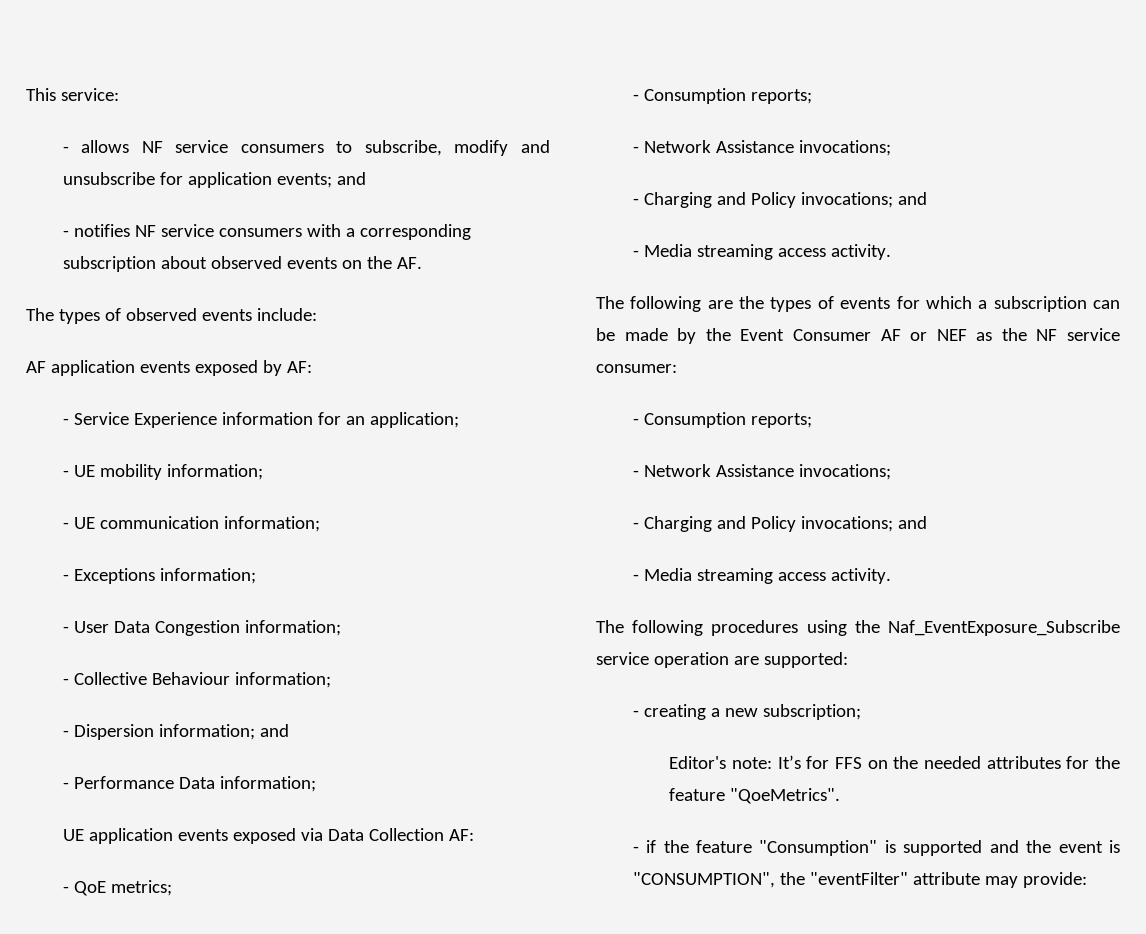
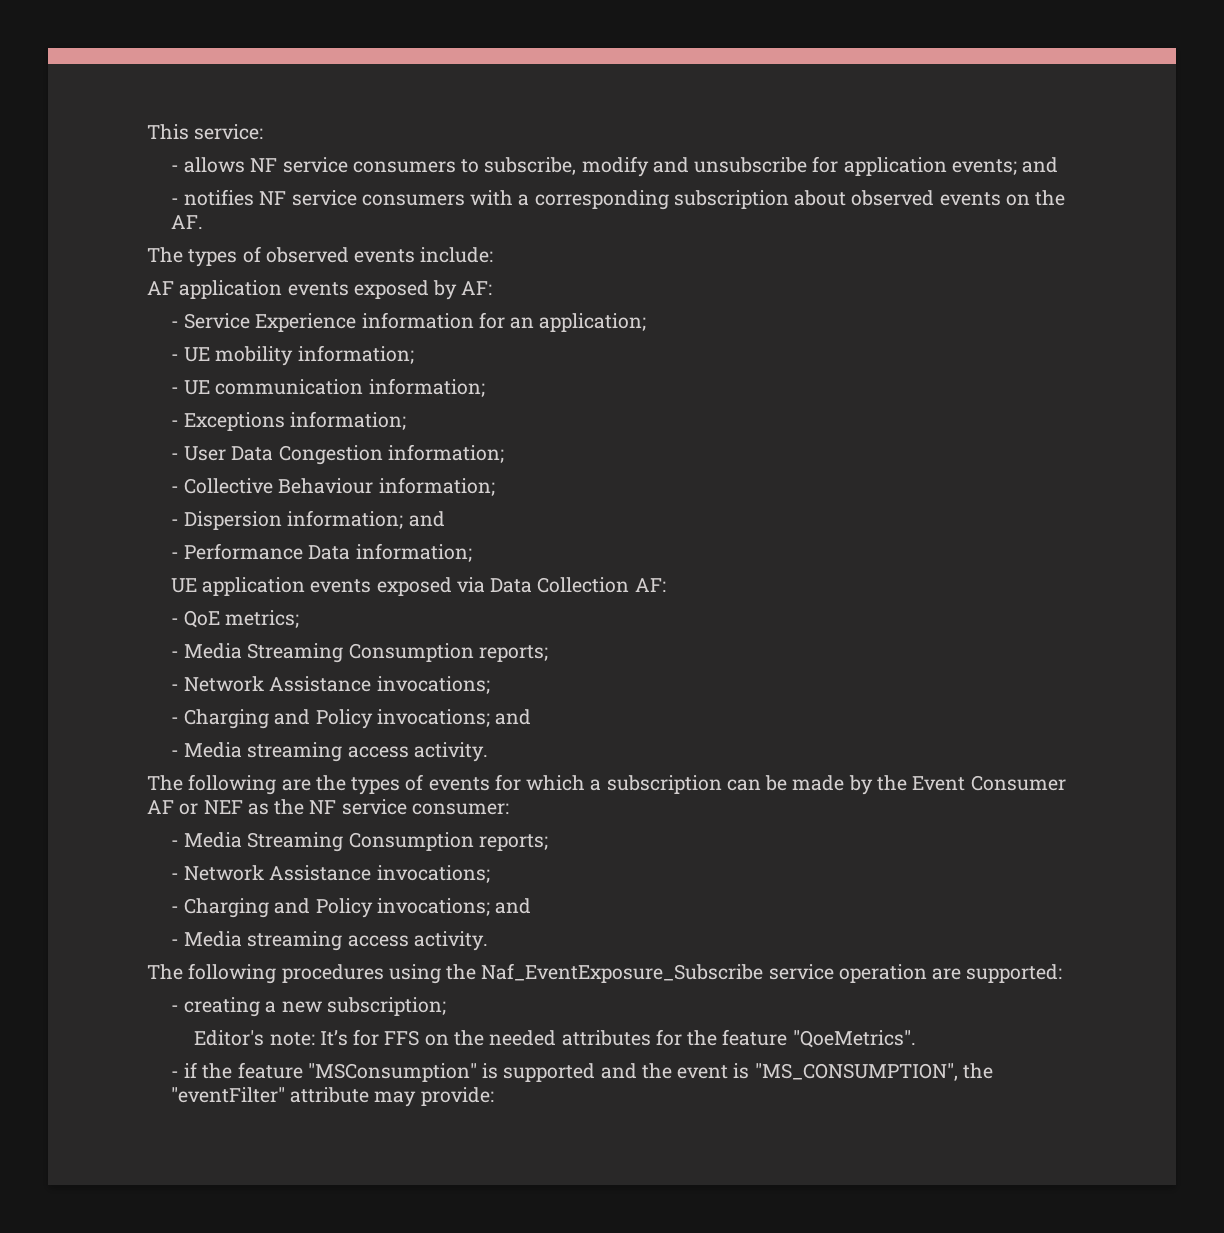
  - QoE metrics;
- - Consumption reports;
+ - Media Streaming Consumption reports;
  The following are the types of events for which a subscription can be made by the Event Consumer AF or NEF as the NF service consumer:
- - Consumption reports;
+ - Media Streaming Consumption reports;
- - if the feature "Consumption" is supported and the event is "CONSUMPTION", the "eventFilter" attribute may provide:
+ - if the feature "MSConsumption" is supported and the event is "MS_CONSUMPTION", the "eventFilter" attribute may provide:

